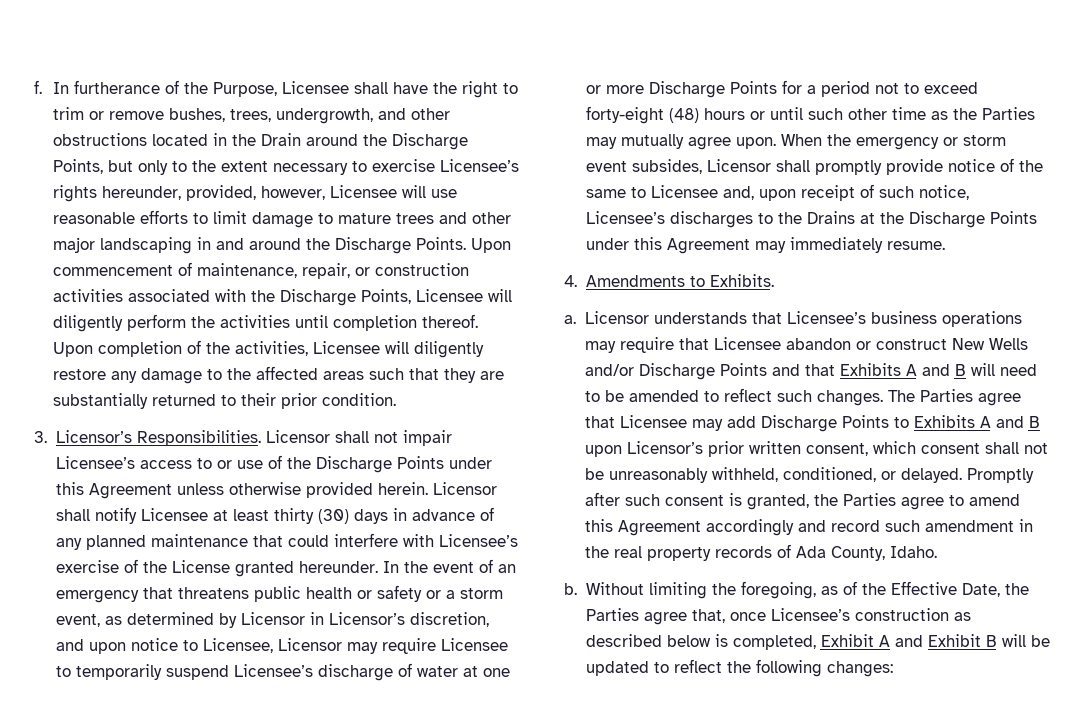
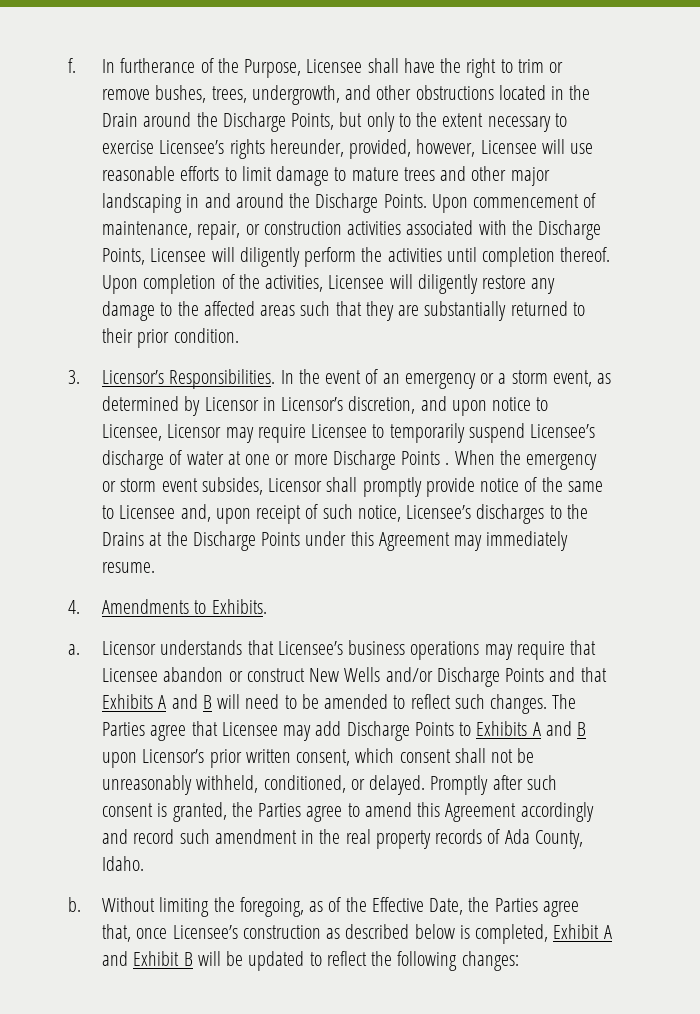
- Licensor shall not impair Licensee’s access to or use of the Discharge Points under this Agreement unless otherwise provided herein. Licensor shall notify Licensee at least thirty (30) days in advance of any planned maintenance that could interfere with Licensee’s exercise of the License granted hereunder.
- In the event of an emergency that threatens public health or safety or a storm event, as determined by Licensor in Licensor’s discretion, and upon notice to Licensee, Licensor may require Licensee to temporarily suspend Licensee’s discharge of water at one or more Discharge Points for a period not to exceed forty-eight (48) hours or until such other time as the Parties may mutually agree upon.
+ In the event of an emergency or a storm event, as determined by Licensor in Licensor’s discretion, and upon notice to Licensee, Licensor may require Licensee to temporarily suspend Licensee’s discharge of water at one or more Discharge Points .

